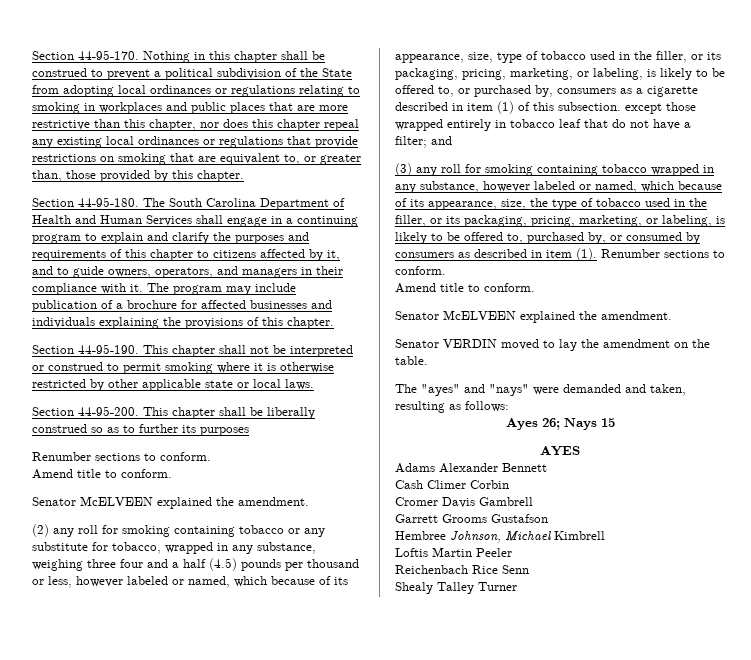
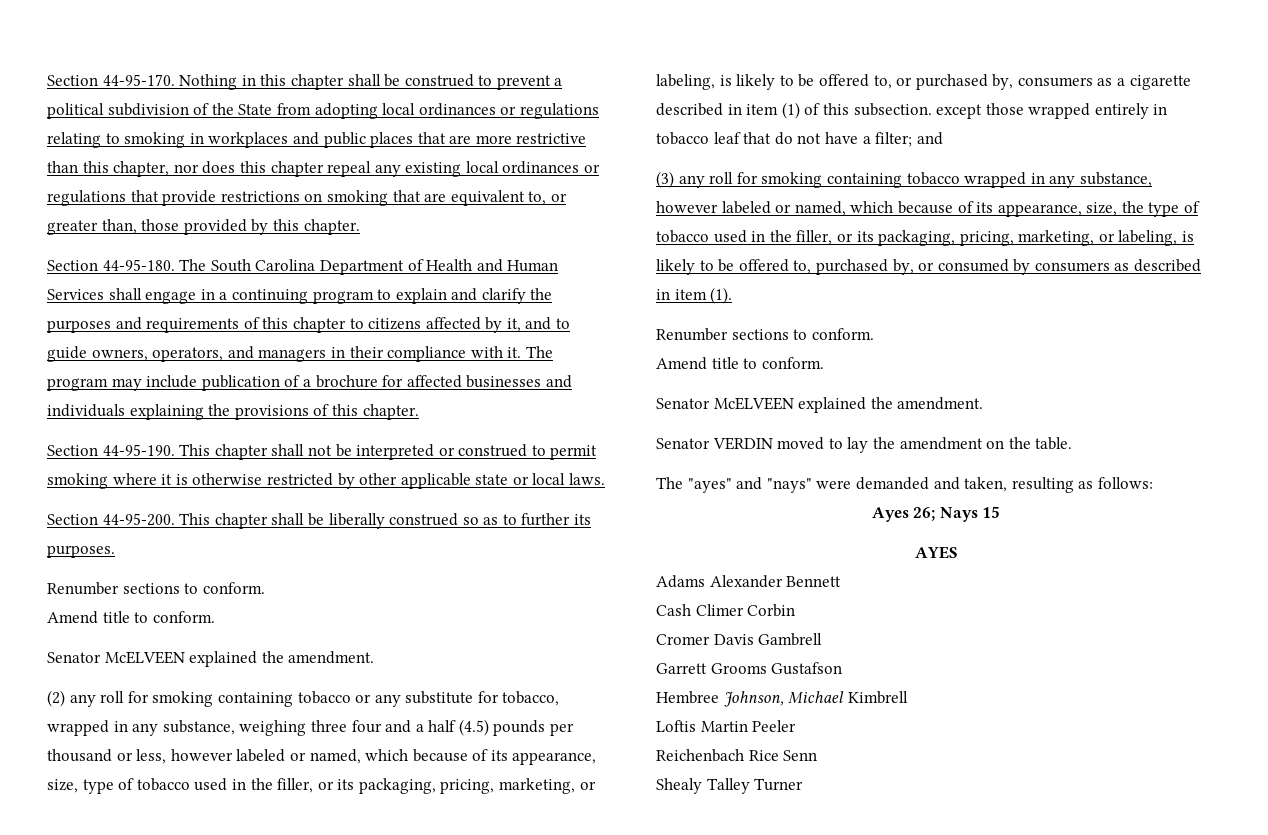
- This chapter shall be liberally construed so as to further its purposes
+ This chapter shall be liberally construed so as to further its purposes.
- (3) any roll for smoking containing tobacco wrapped in any substance, however labeled or named, which because of its appearance, size, the type of tobacco used in the filler, or its packaging, pricing, marketing, or labeling, is likely to be offered to, purchased by, or consumed by consumers as described in item (1). Renumber sections to conform.
+ (3) any roll for smoking containing tobacco wrapped in any substance, however labeled or named, which because of its appearance, size, the type of tobacco used in the filler, or its packaging, pricing, marketing, or labeling, is likely to be offered to, purchased by, or consumed by consumers as described in item (1).
+ Renumber sections to conform.

